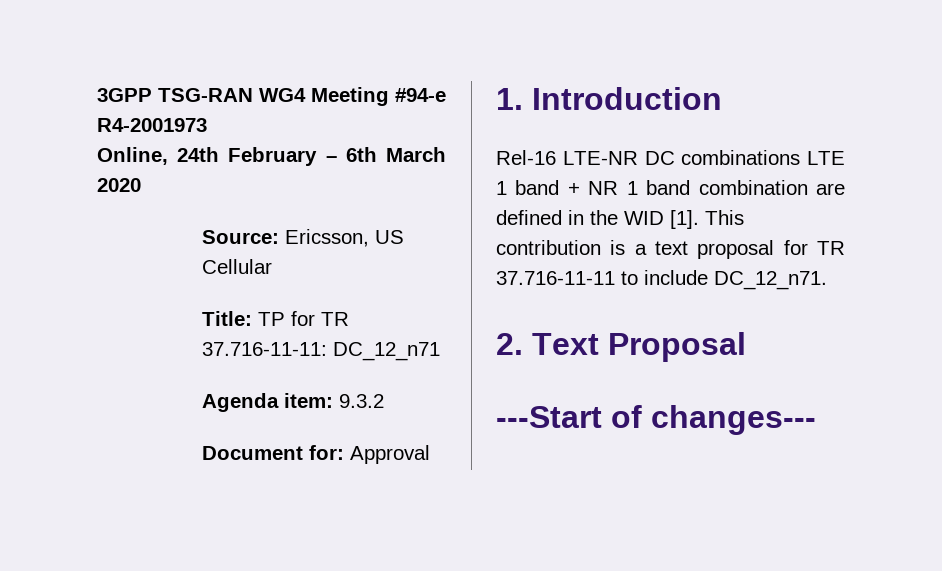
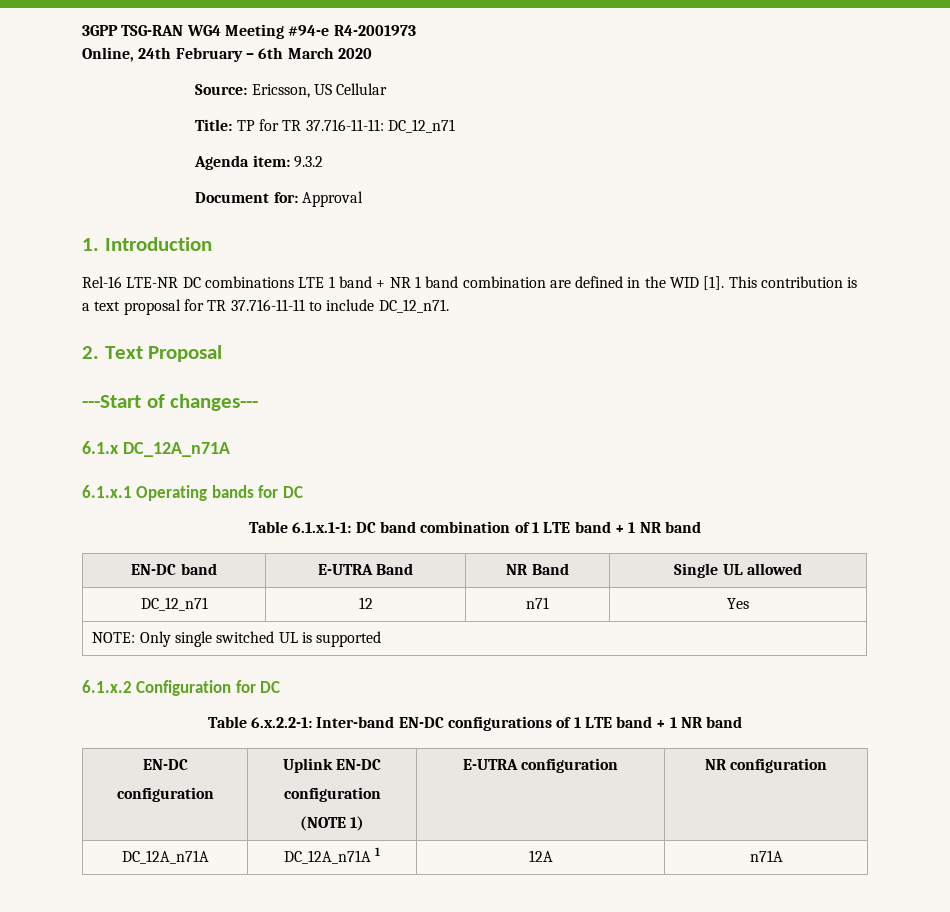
+ 6.1.x DC_12A_n71A
+ 6.1.x.1 Operating bands for DC
+ Table 6.1.x.1-1: DC band combination of 1 LTE band + 1 NR band
+ EN-DC band | E-UTRA Band | NR Band | Single UL allowed
+ DC_12_n71 | 12 | n71 | Yes
+ NOTE: Only single switched UL is supported
+ 6.1.x.2 Configuration for DC
+ Table 6.x.2.2-1: Inter-band EN-DC configurations of 1 LTE band + 1 NR band
+ EN-DC
+ configuration | Uplink EN-DC
+ configuration
+ (NOTE 1) | E-UTRA configuration | NR configuration
+ DC_12A_n71A | DC_12A_n71A 1 | 12A | n71A

